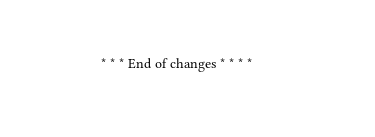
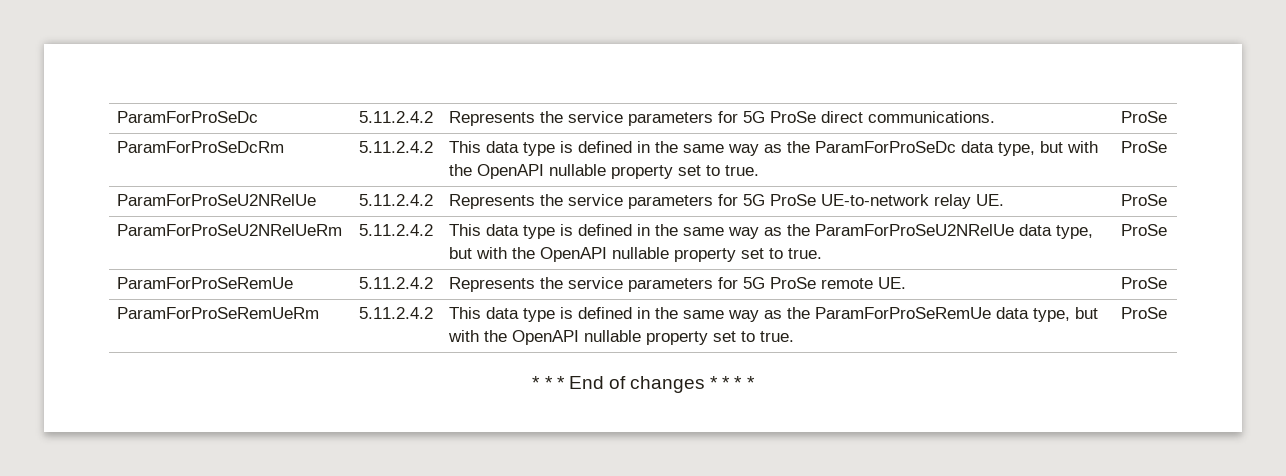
+ ParamForProSeDc | 5.11.2.4.2 | Represents the service parameters for 5G ProSe direct communications. | ProSe
+ ParamForProSeDcRm | 5.11.2.4.2 | This data type is defined in the same way as the ParamForProSeDc data type, but with the OpenAPI nullable property set to true. | ProSe
+ ParamForProSeU2NRelUe | 5.11.2.4.2 | Represents the service parameters for 5G ProSe UE-to-network relay UE. | ProSe
+ ParamForProSeU2NRelUeRm | 5.11.2.4.2 | This data type is defined in the same way as the ParamForProSeU2NRelUe data type, but with the OpenAPI nullable property set to true. | ProSe
+ ParamForProSeRemUe | 5.11.2.4.2 | Represents the service parameters for 5G ProSe remote UE. | ProSe
+ ParamForProSeRemUeRm | 5.11.2.4.2 | This data type is defined in the same way as the ParamForProSeRemUe data type, but with the OpenAPI nullable property set to true. | ProSe

